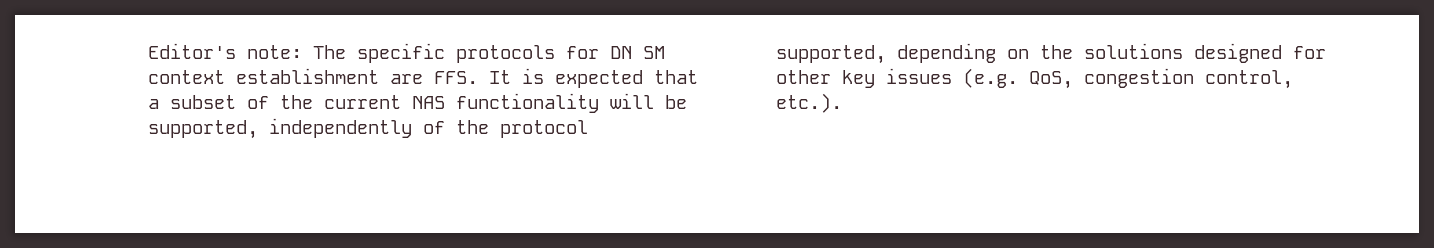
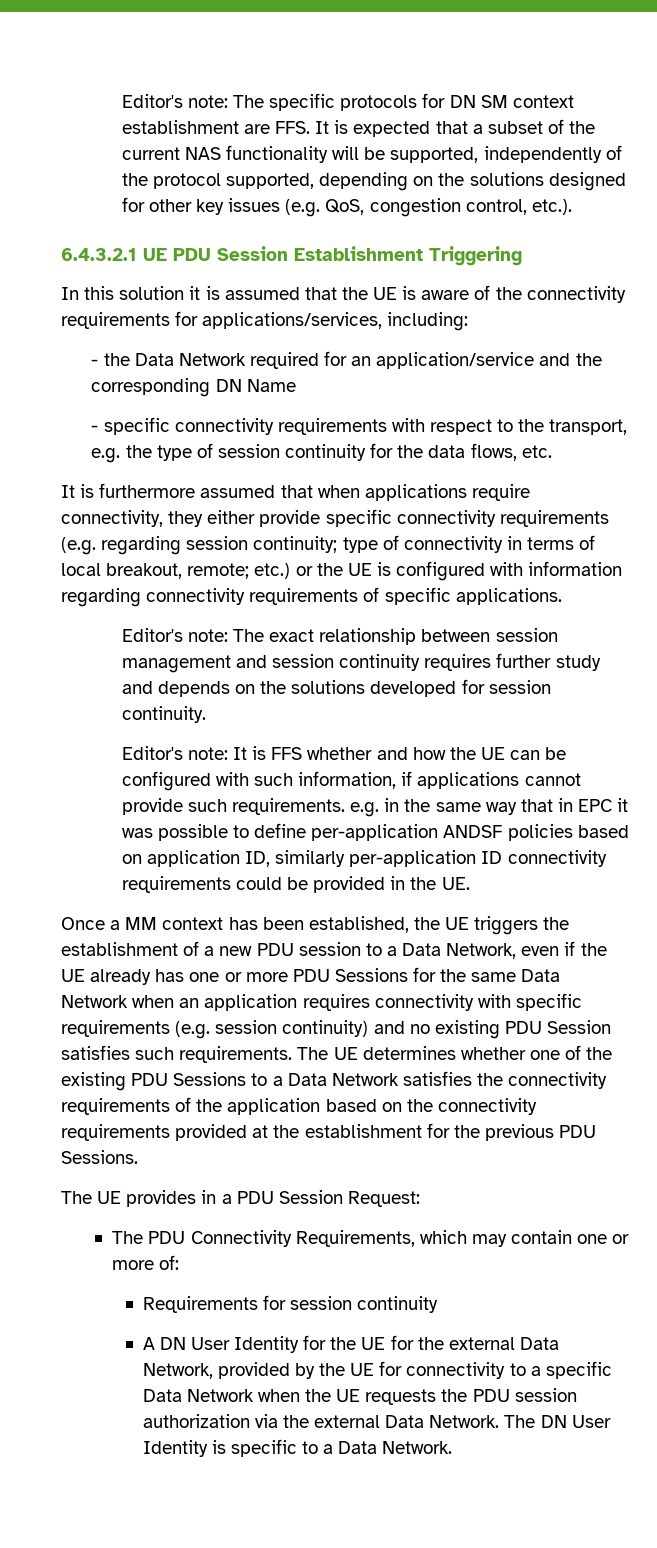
+ 6.4.3.2.1 UE PDU Session Establishment Triggering
+ In this solution it is assumed that the UE is aware of the connectivity requirements for applications/services, including:
+ - the Data Network required for an application/service and the corresponding DN Name
+ - specific connectivity requirements with respect to the transport, e.g. the type of session continuity for the data flows, etc.
+ It is furthermore assumed that when applications require connectivity, they either provide specific connectivity requirements (e.g. regarding session continuity; type of connectivity in terms of local breakout, remote; etc.) or the UE is configured with information regarding connectivity requirements of specific applications.
+ Editor's note: The exact relationship between session management and session continuity requires further study and depends on the solutions developed for session continuity.
+ Editor's note: It is FFS whether and how the UE can be configured with such information, if applications cannot provide such requirements. e.g. in the same way that in EPC it was possible to define per-application ANDSF policies based on application ID, similarly per-application ID connectivity requirements could be provided in the UE.
+ Once a MM context has been established, the UE triggers the establishment of a new PDU session to a Data Network, even if the UE already has one or more PDU Sessions for the same Data Network when an application requires connectivity with specific requirements (e.g. session continuity) and no existing PDU Session satisfies such requirements. The UE determines whether one of the existing PDU Sessions to a Data Network satisfies the connectivity requirements of the application based on the connectivity requirements provided at the establishment for the previous PDU Sessions.
+ The UE provides in a PDU Session Request:
+ The PDU Connectivity Requirements, which may contain one or more of:
+ Requirements for session continuity
+ A DN User Identity for the UE for the external Data Network, provided by the UE for connectivity to a specific Data Network when the UE requests the PDU session authorization via the external Data Network. The DN User Identity is specific to a Data Network.

